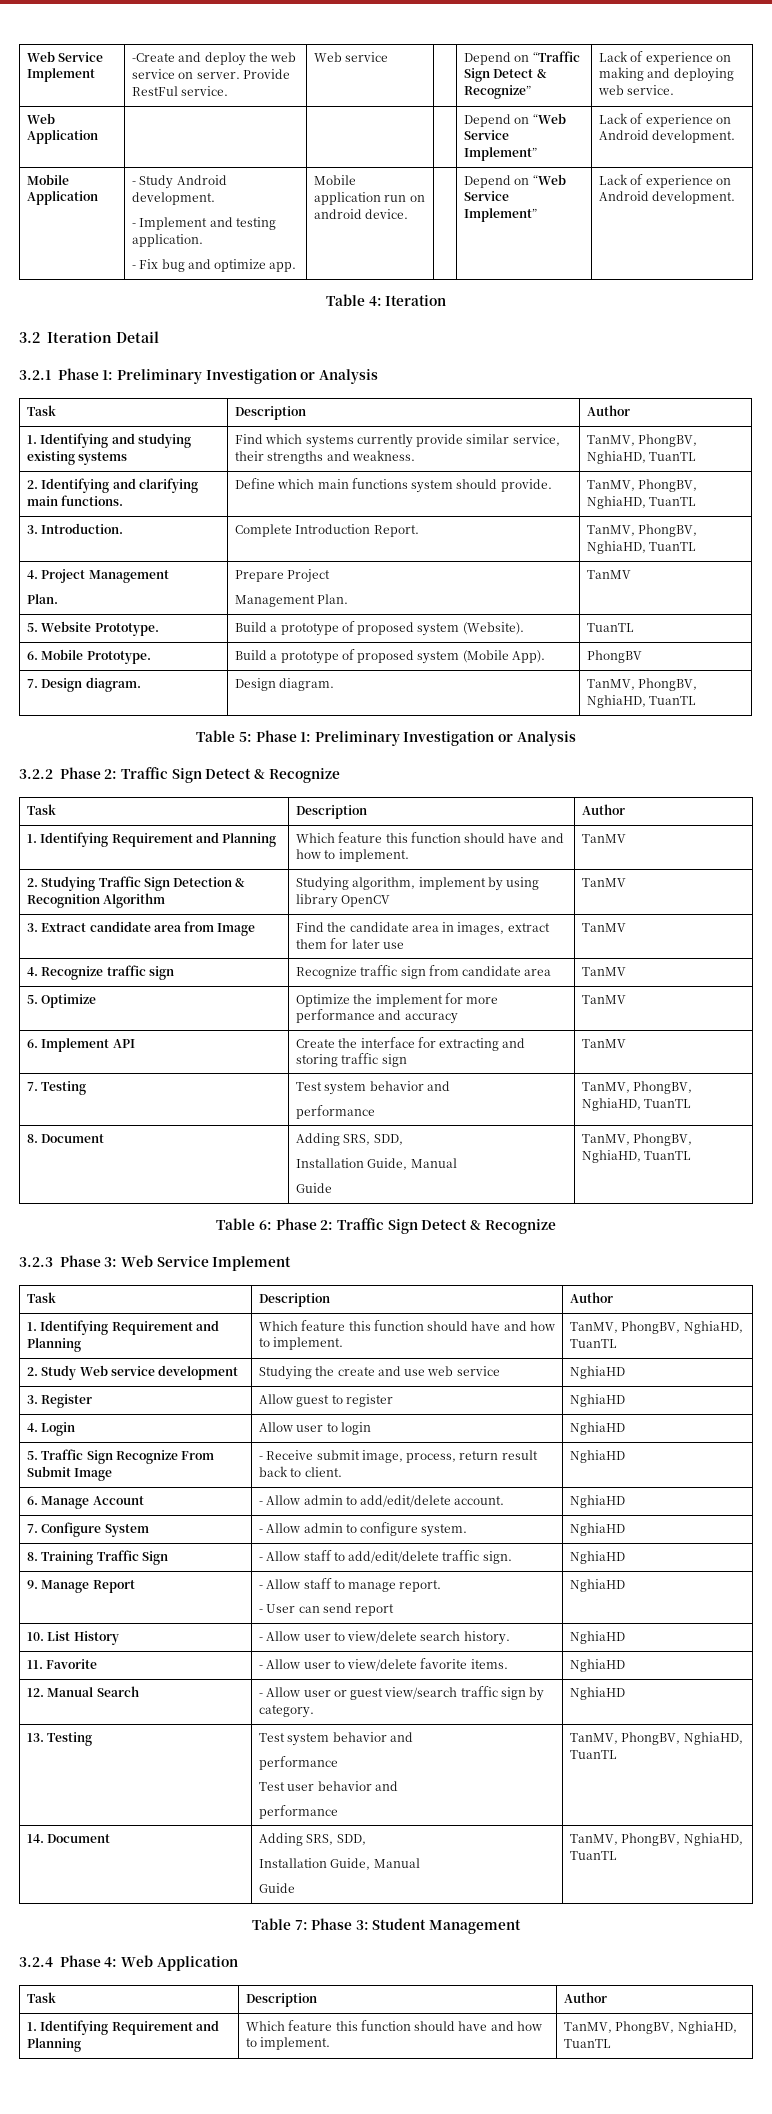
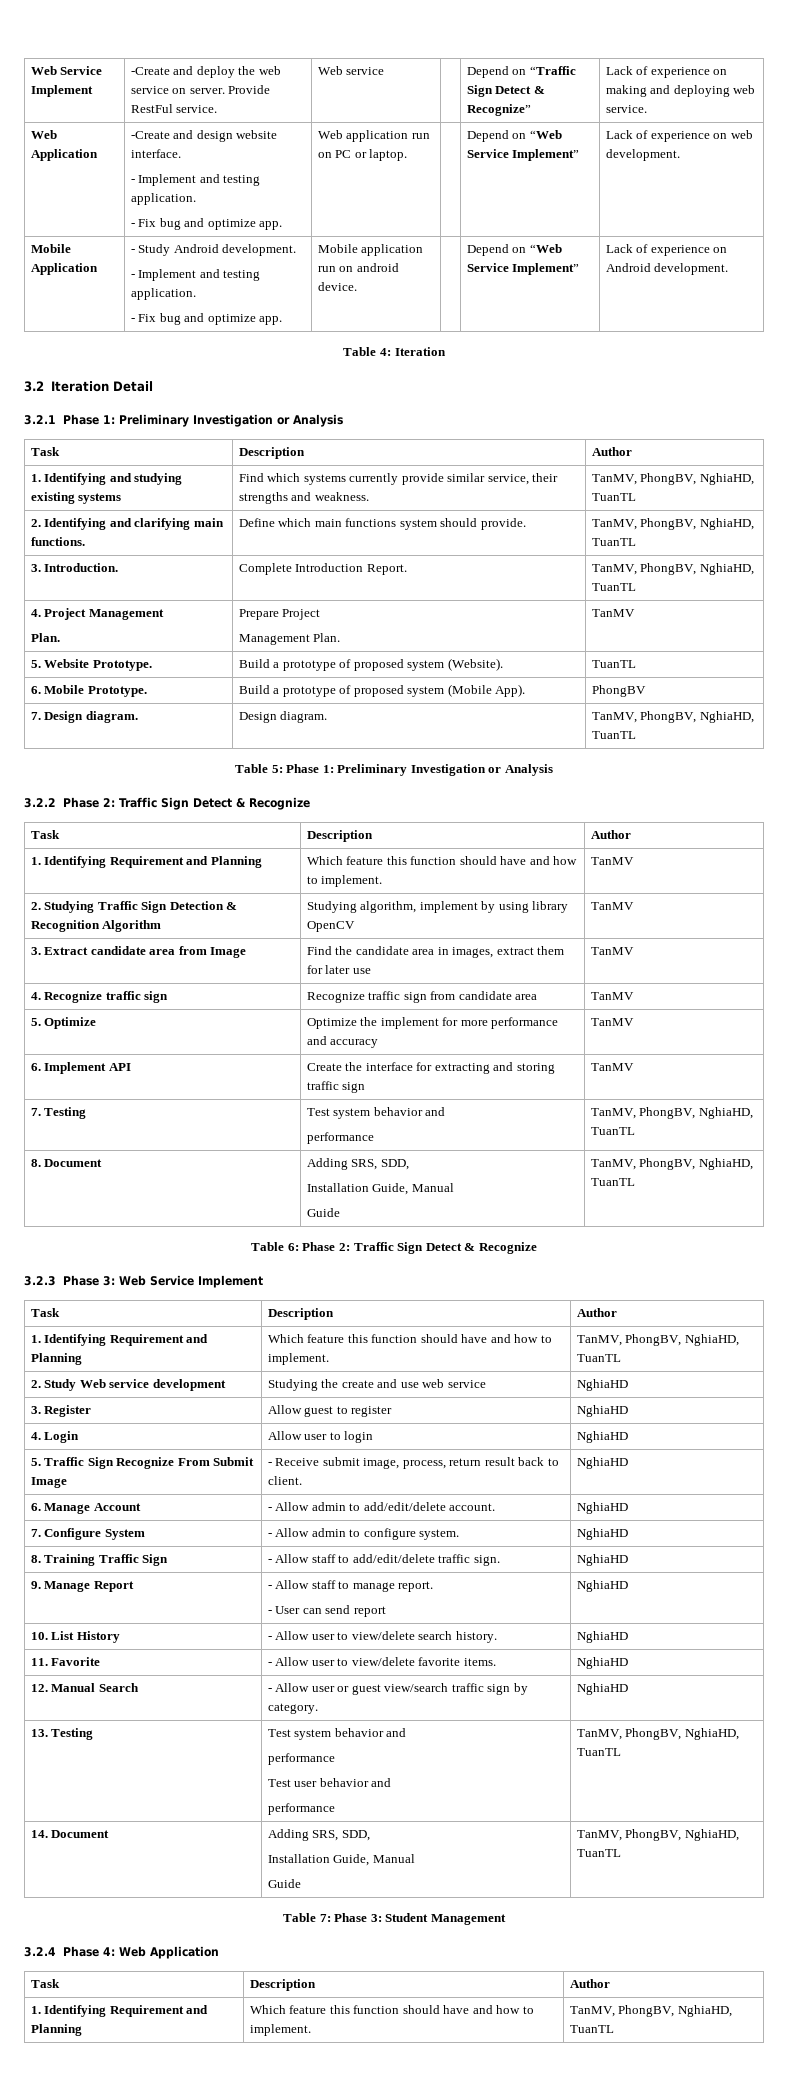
- Web Application | | | | Depend on “Web Service Implement” | Lack of experience on Android development.
+ Web Application | -Create and design website interface.
+ - Implement and testing application.
+ - Fix bug and optimize app. | Web application run on PC or laptop. | | Depend on “Web Service Implement” | Lack of experience on web development.

